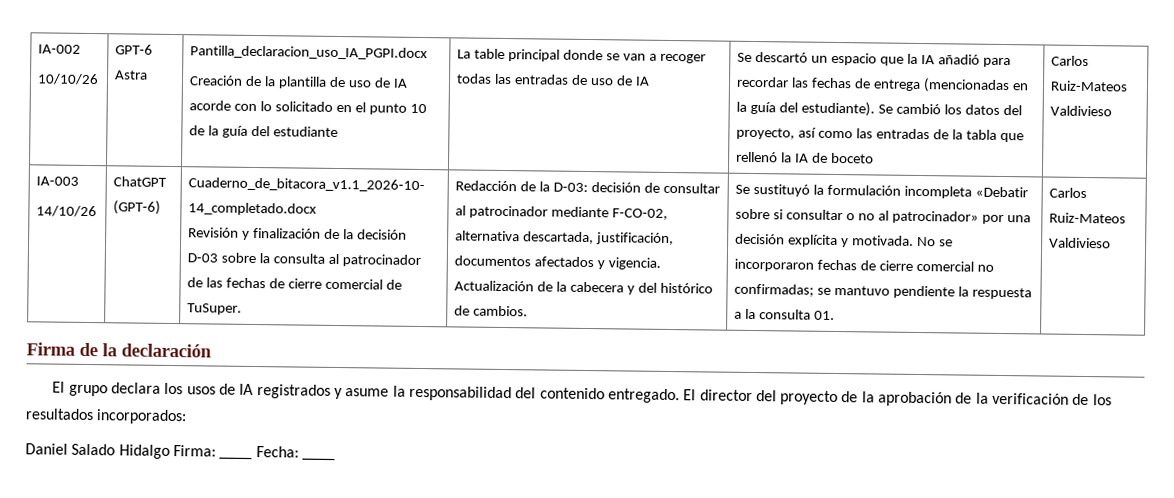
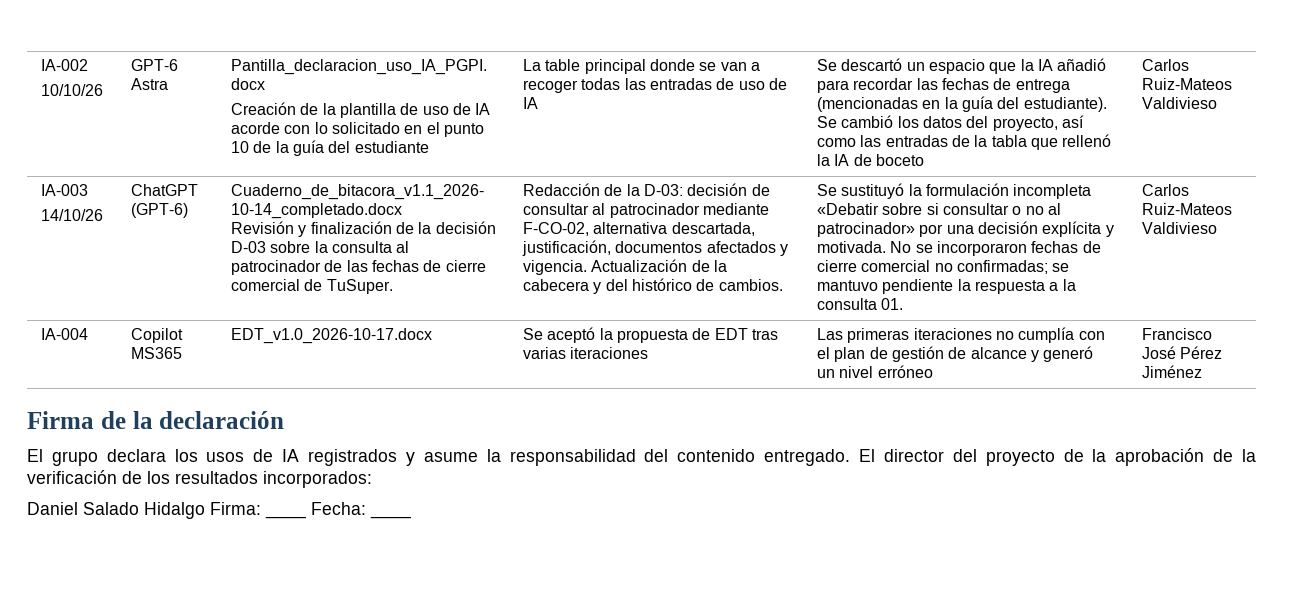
+ IA-004 | Copilot MS365 | EDT_v1.0_2026-10-17.docx | Se aceptó la propuesta de EDT tras varias iteraciones | Las primeras iteraciones no cumplía con el plan de gestión de alcance y generó un nivel erróneo | Francisco José Pérez Jiménez

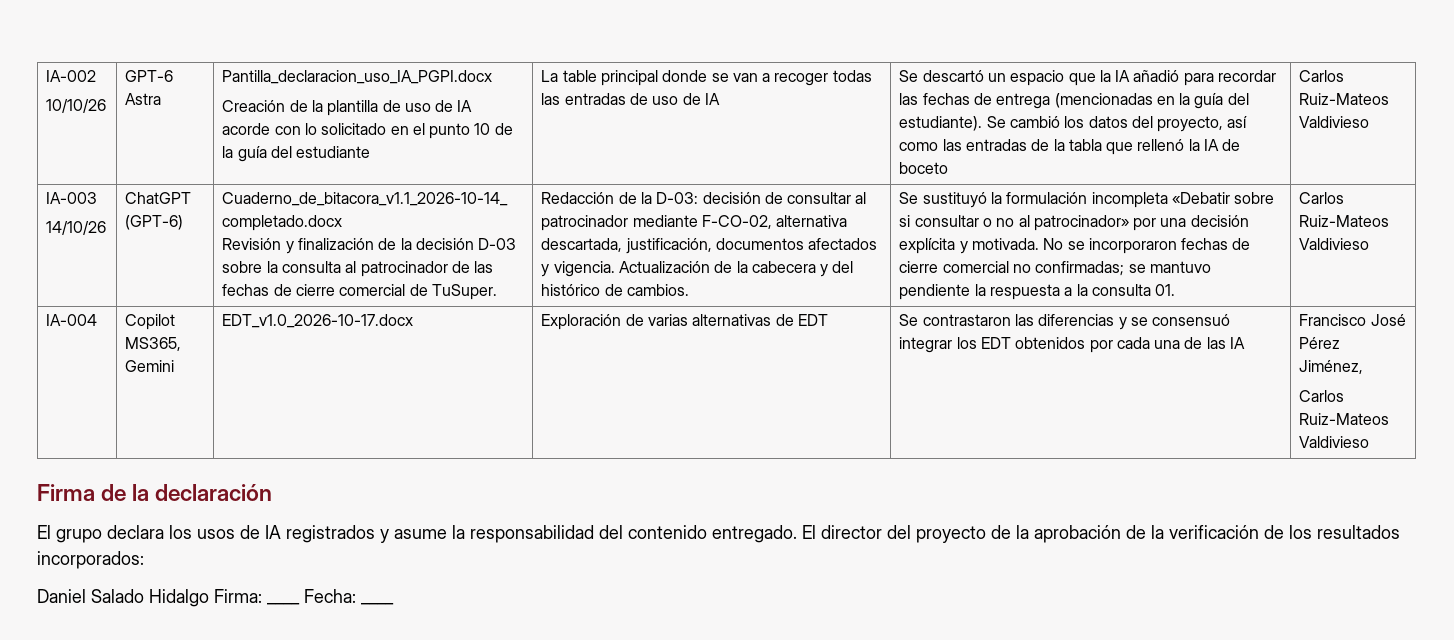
- IA-004 | Copilot MS365 | EDT_v1.0_2026-10-17.docx | Se aceptó la propuesta de EDT tras varias iteraciones | Las primeras iteraciones no cumplía con el plan de gestión de alcance y generó un nivel erróneo | Francisco José Pérez Jiménez
+ IA-004 | Copilot MS365, Gemini | EDT_v1.0_2026-10-17.docx | Exploración de varias alternativas de EDT | Se contrastaron las diferencias y se consensuó integrar los EDT obtenidos por cada una de las IA | Francisco José Pérez Jiménez,
+ Carlos Ruiz-Mateos Valdivieso

